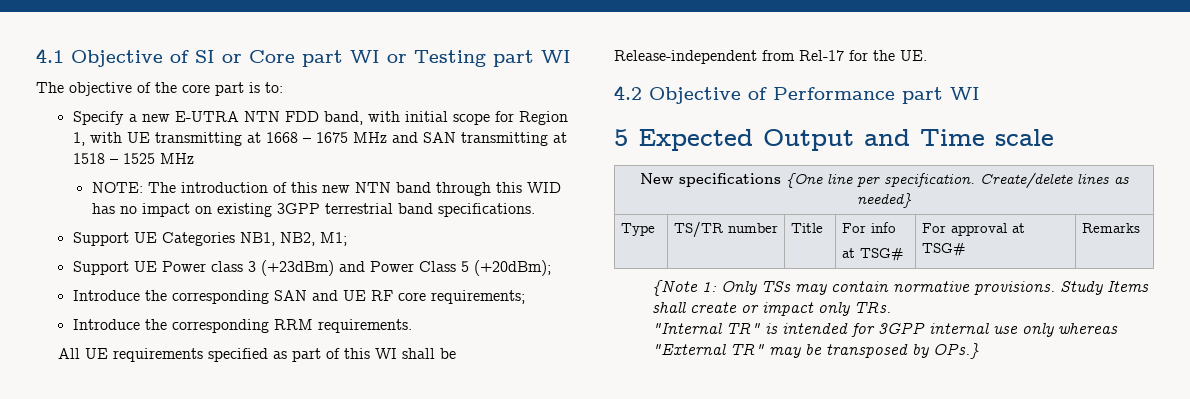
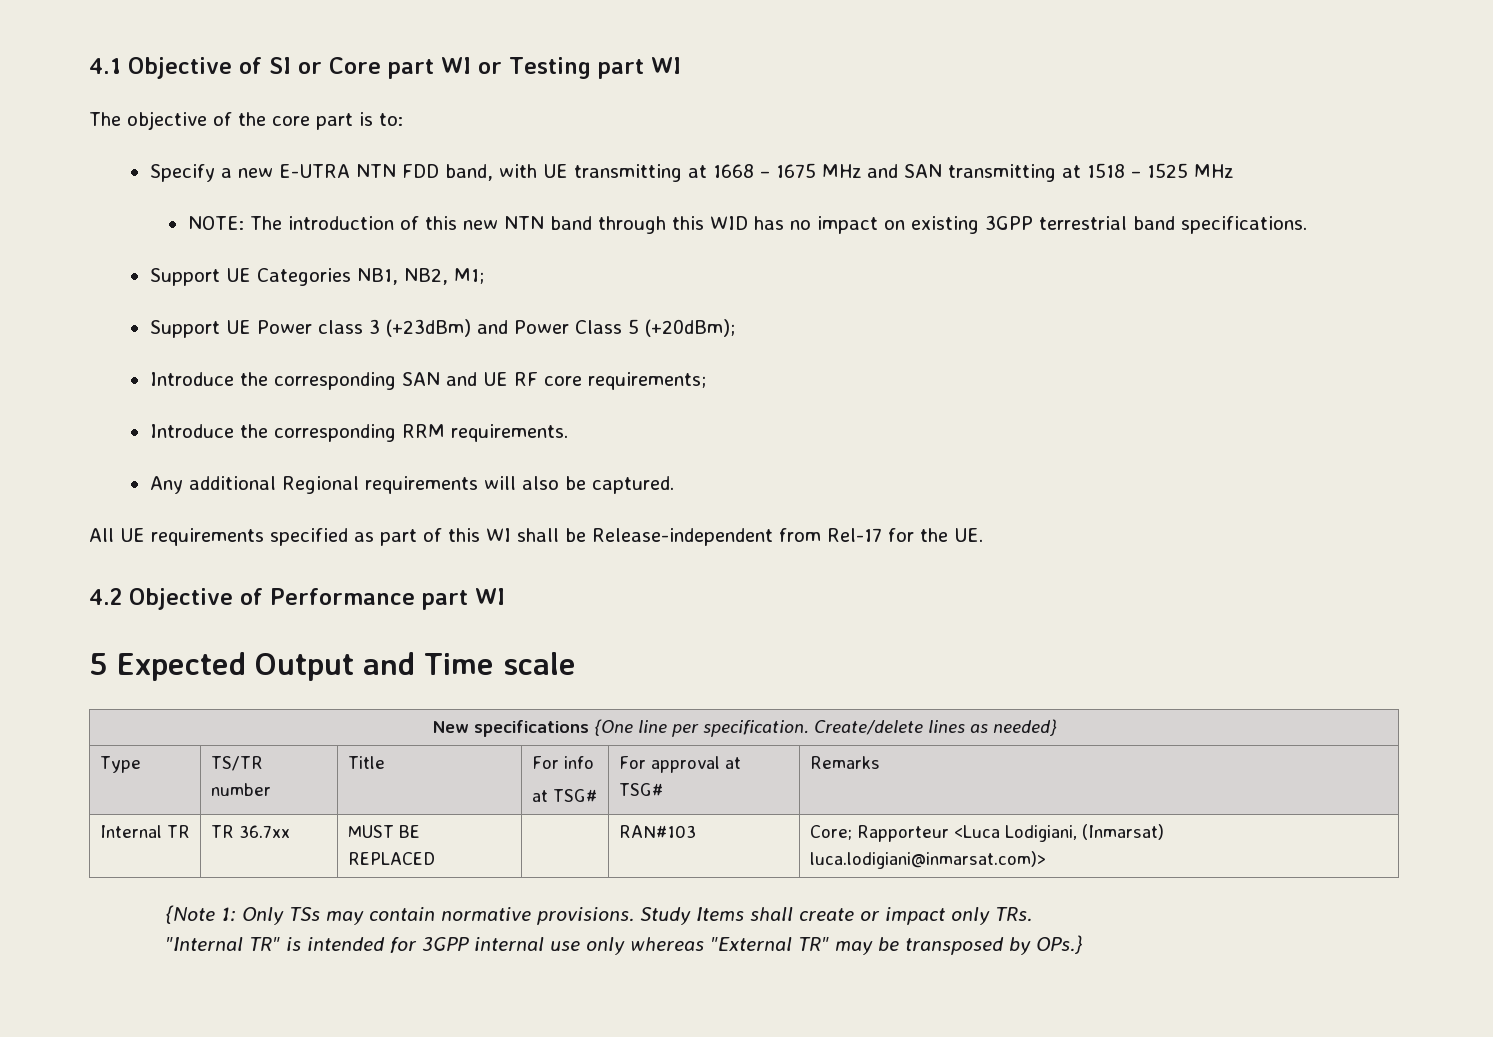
- Specify a new E-UTRA NTN FDD band, with initial scope for Region 1, with UE transmitting at 1668 – 1675 MHz and SAN transmitting at 1518 – 1525 MHz
+ Specify a new E-UTRA NTN FDD band, with UE transmitting at 1668 – 1675 MHz and SAN transmitting at 1518 – 1525 MHz
+ Any additional Regional requirements will also be captured.
+ Internal TR | TR 36.7xx | MUST BE REPLACED | | RAN#103 | Core; Rapporteur <Luca Lodigiani, (Inmarsat) luca.lodigiani@inmarsat.com)>

